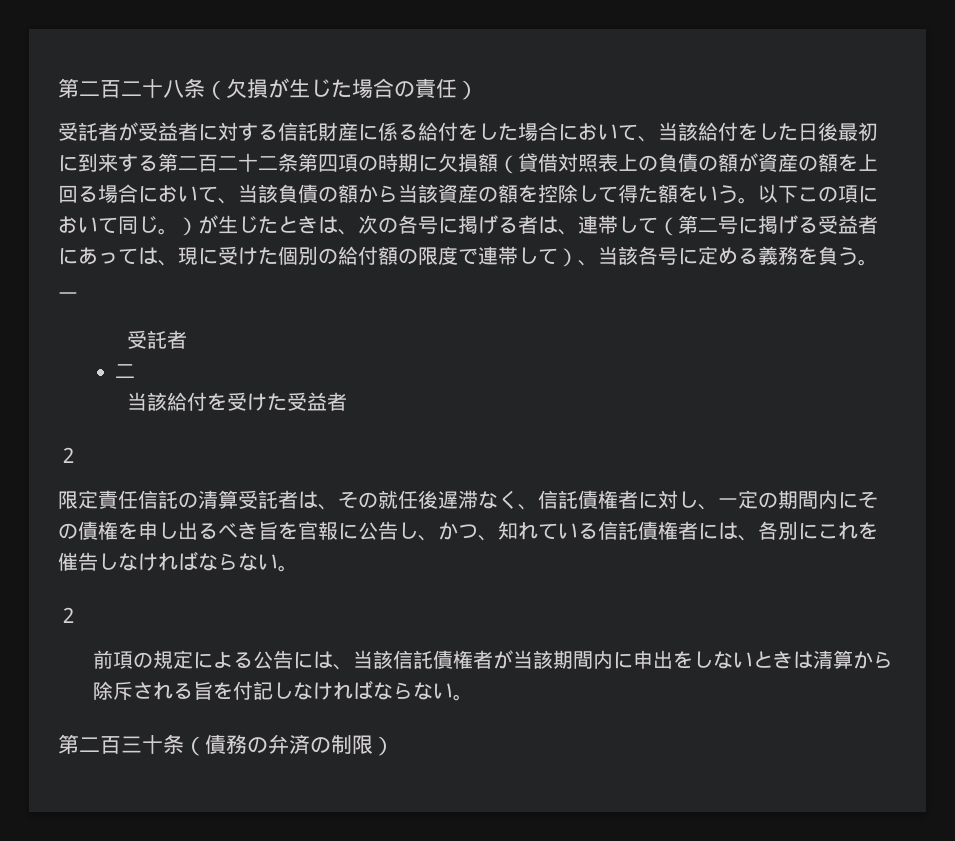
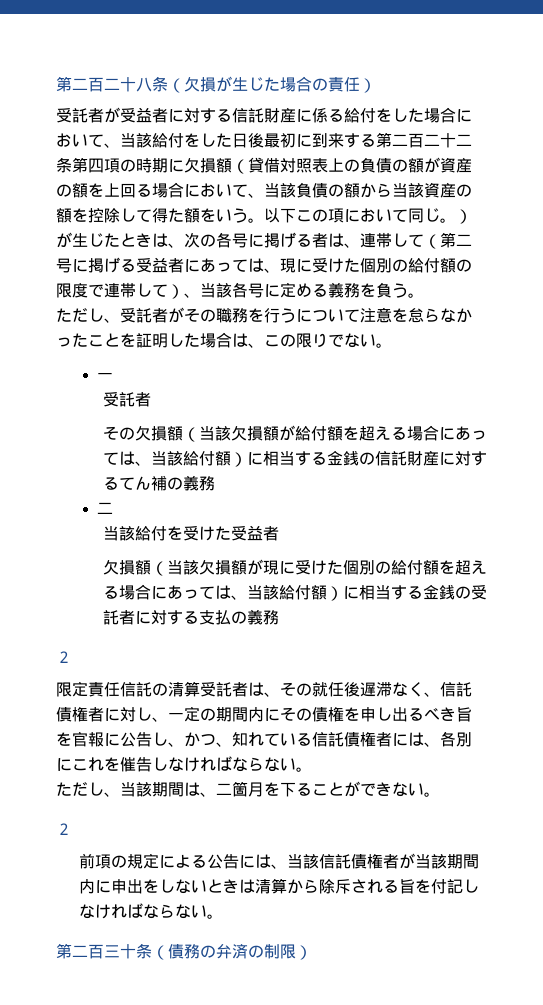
  以下この項において同じ。）が生じたときは、次の各号に掲げる者は、連帯して（第二号に掲げる受益者にあっては、現に受けた個別の給付額の限度で連帯して）、当該各号に定める義務を負う。
+ ただし、受託者がその職務を行うについて注意を怠らなかったことを証明した場合は、この限りでない。
  一
  受託者
+ その欠損額（当該欠損額が給付額を超える場合にあっては、当該給付額）に相当する金銭の信託財産に対するてん補の義務
+ 欠損額（当該欠損額が現に受けた個別の給付額を超える場合にあっては、当該給付額）に相当する金銭の受託者に対する支払の義務
+ ただし、当該期間は、二箇月を下ることができない。

